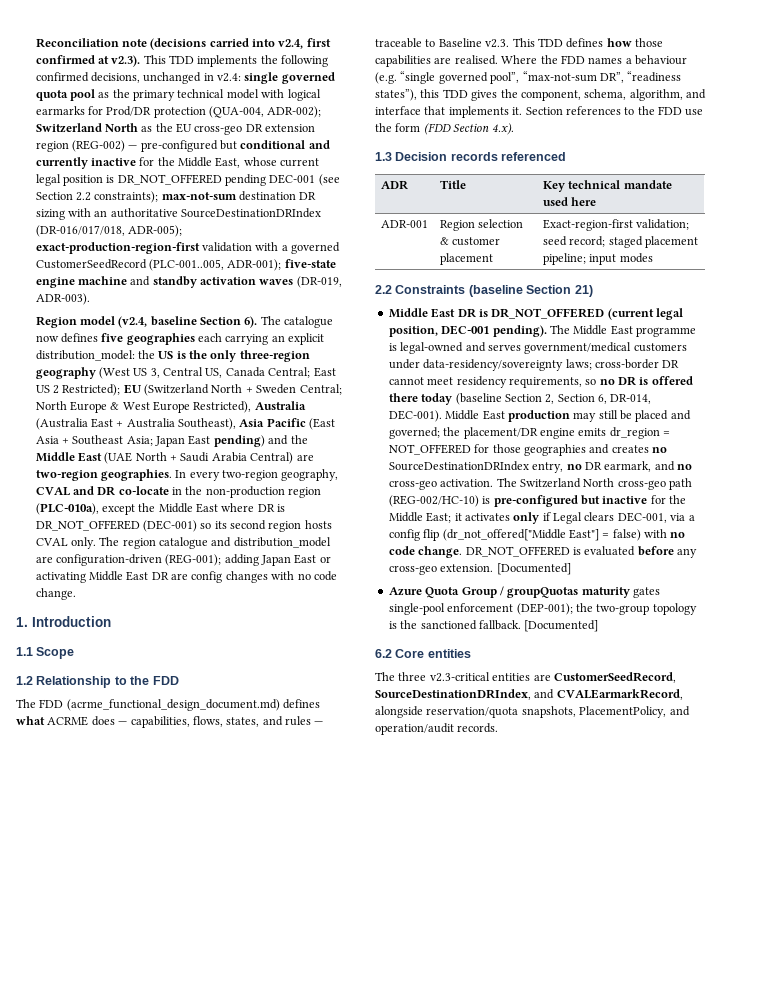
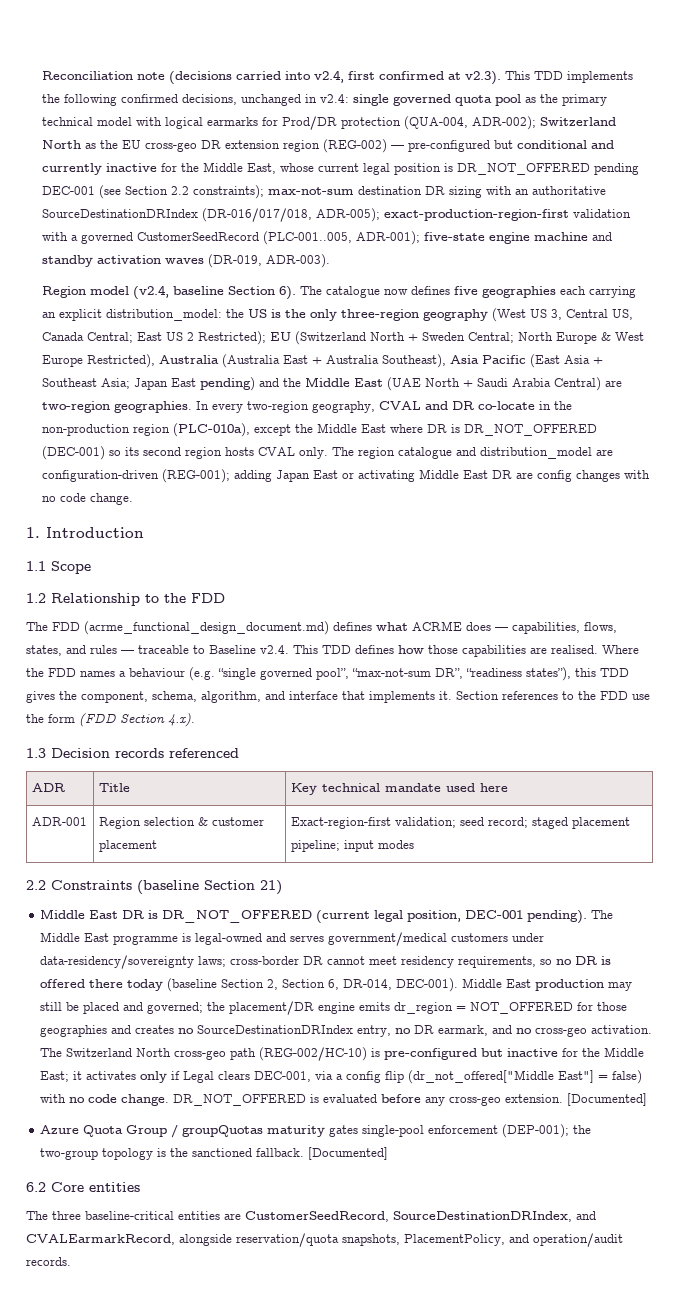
- The FDD (acrme_functional_design_document.md) defines what ACRME does — capabilities, flows, states, and rules — traceable to Baseline v2.3. This TDD defines how those capabilities are realised.
+ The FDD (acrme_functional_design_document.md) defines what ACRME does — capabilities, flows, states, and rules — traceable to Baseline v2.4. This TDD defines how those capabilities are realised.
- The three v2.3-critical entities are CustomerSeedRecord, SourceDestinationDRIndex, and CVALEarmarkRecord, alongside reservation/quota snapshots, PlacementPolicy, and operation/audit records.
+ The three baseline-critical entities are CustomerSeedRecord, SourceDestinationDRIndex, and CVALEarmarkRecord, alongside reservation/quota snapshots, PlacementPolicy, and operation/audit records.

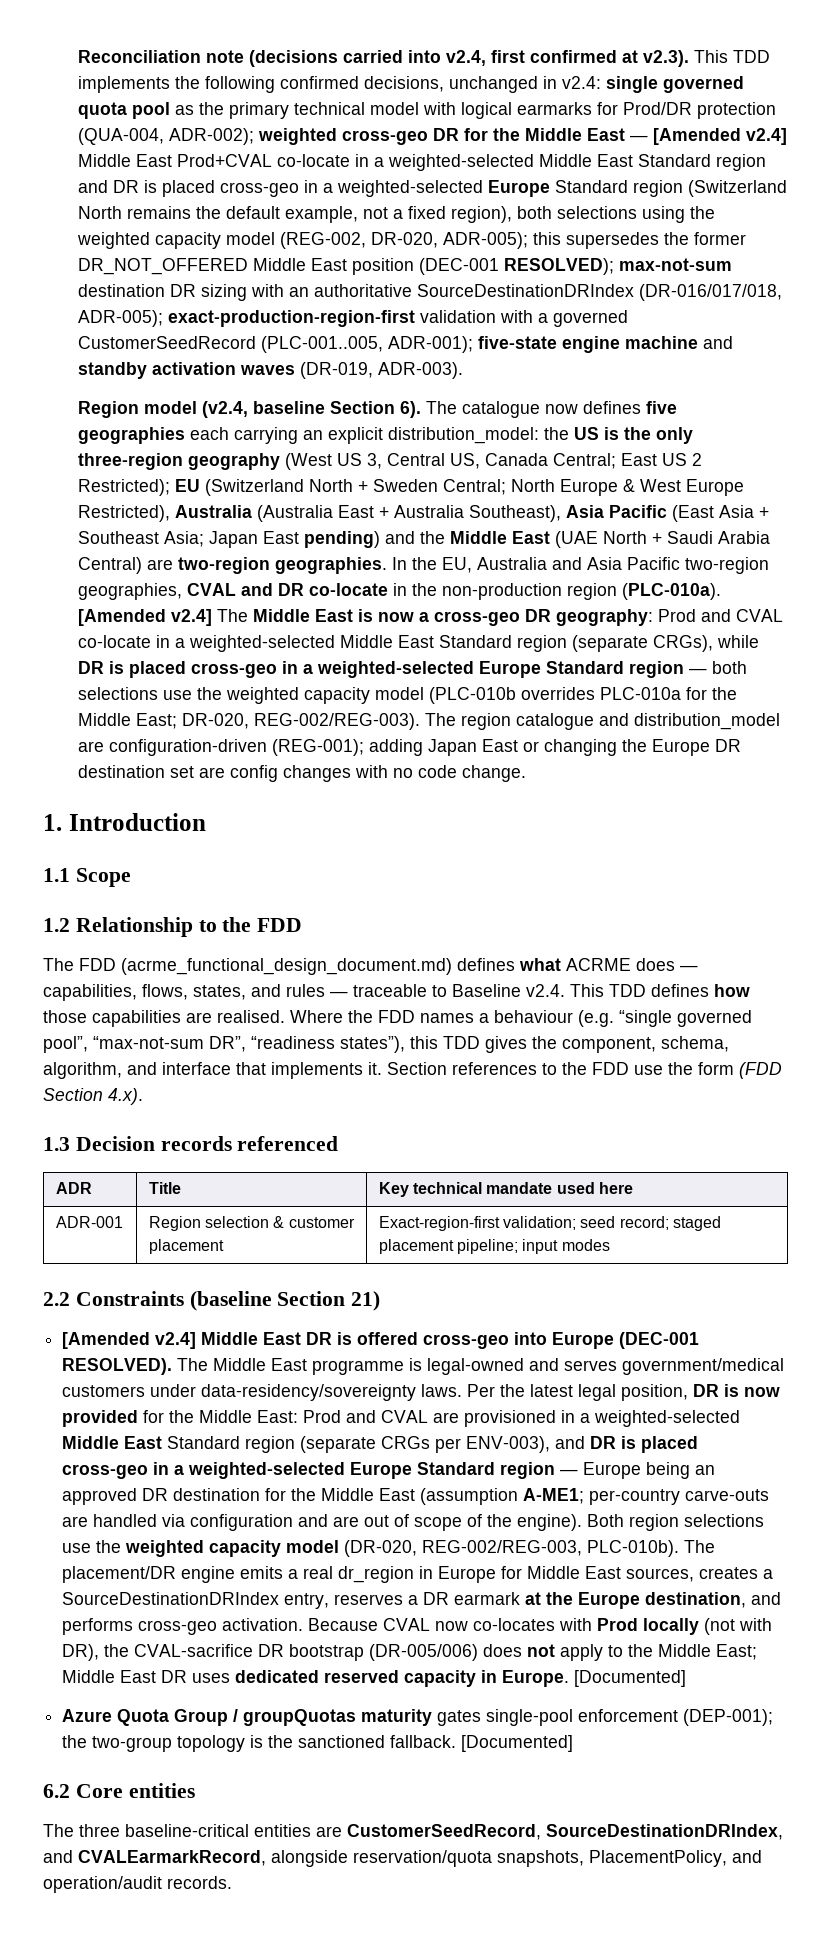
- Switzerland North as the EU cross-geo DR extension region (REG-002) — pre-configured but conditional and currently inactive for the Middle East, whose current legal position is DR_NOT_OFFERED pending DEC-001 (see Section 2.2 constraints);
+ weighted cross-geo DR for the Middle East — [Amended v2.4] Middle East Prod+CVAL co-locate in a weighted-selected Middle East Standard region and DR is placed cross-geo in a weighted-selected Europe Standard region (Switzerland North remains the default example, not a fixed region), both selections using the weighted capacity model (REG-002, DR-020, ADR-005); this supersedes the former DR_NOT_OFFERED Middle East position (DEC-001 RESOLVED);
- In every two-region geography, CVAL and DR co-locate in the non-production region (PLC-010a), except the Middle East where DR is DR_NOT_OFFERED (DEC-001) so its second region hosts CVAL only.
+ In the EU, Australia and Asia Pacific two-region geographies, CVAL and DR co-locate in the non-production region (PLC-010a). [Amended v2.4] The Middle East is now a cross-geo DR geography: Prod and CVAL co-locate in a weighted-selected Middle East Standard region (separate CRGs), while DR is placed cross-geo in a weighted-selected Europe Standard region — both selections use the weighted capacity model (PLC-010b overrides PLC-010a for the Middle East; DR-020, REG-002/REG-003).
- The region catalogue and distribution_model are configuration-driven (REG-001); adding Japan East or activating Middle East DR are config changes with no code change.
+ The region catalogue and distribution_model are configuration-driven (REG-001); adding Japan East or changing the Europe DR destination set are config changes with no code change.
- Middle East DR is DR_NOT_OFFERED (current legal position, DEC-001 pending).
+ [Amended v2.4] Middle East DR is offered cross-geo into Europe (DEC-001 RESOLVED).
- The Middle East programme is legal-owned and serves government/medical customers under data-residency/sovereignty laws; cross-border DR cannot meet residency requirements, so no DR is offered there today (baseline Section 2, Section 6, DR-014, DEC-001). Middle East production may still be placed and governed; the placement/DR engine emits dr_region = NOT_OFFERED for those geographies and creates no SourceDestinationDRIndex entry, no DR earmark, and no cross-geo activation. The Switzerland North cross-geo path (REG-002/HC-10) is pre-configured but inactive for the Middle East; it activates only if Legal clears DEC-001, via a config flip (dr_not_offered["Middle East"] = false) with no code change. DR_NOT_OFFERED is evaluated before any cross-geo extension.
+ The Middle East programme is legal-owned and serves government/medical customers under data-residency/sovereignty laws. Per the latest legal position, DR is now provided for the Middle East: Prod and CVAL are provisioned in a weighted-selected Middle East Standard region (separate CRGs per ENV-003), and DR is placed cross-geo in a weighted-selected Europe Standard region — Europe being an approved DR destination for the Middle East (assumption A-ME1; per-country carve-outs are handled via configuration and are out of scope of the engine). Both region selections use the weighted capacity model (DR-020, REG-002/REG-003, PLC-010b). The placement/DR engine emits a real dr_region in Europe for Middle East sources, creates a SourceDestinationDRIndex entry, reserves a DR earmark at the Europe destination, and performs cross-geo activation. Because CVAL now co-locates with Prod locally (not with DR), the CVAL-sacrifice DR bootstrap (DR-005/006) does not apply to the Middle East; Middle East DR uses dedicated reserved capacity in Europe.

